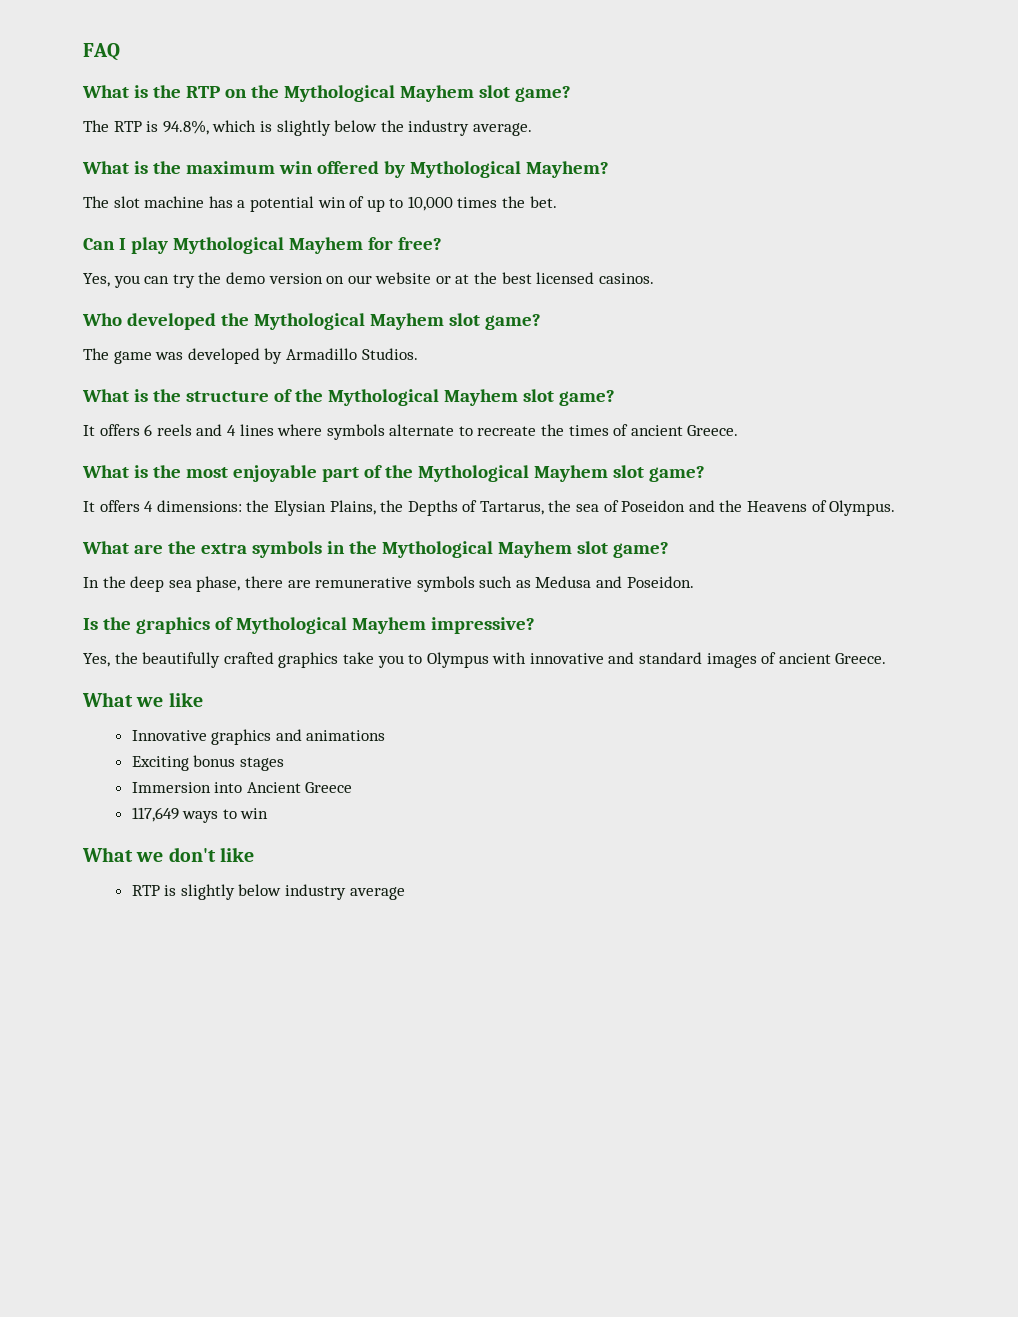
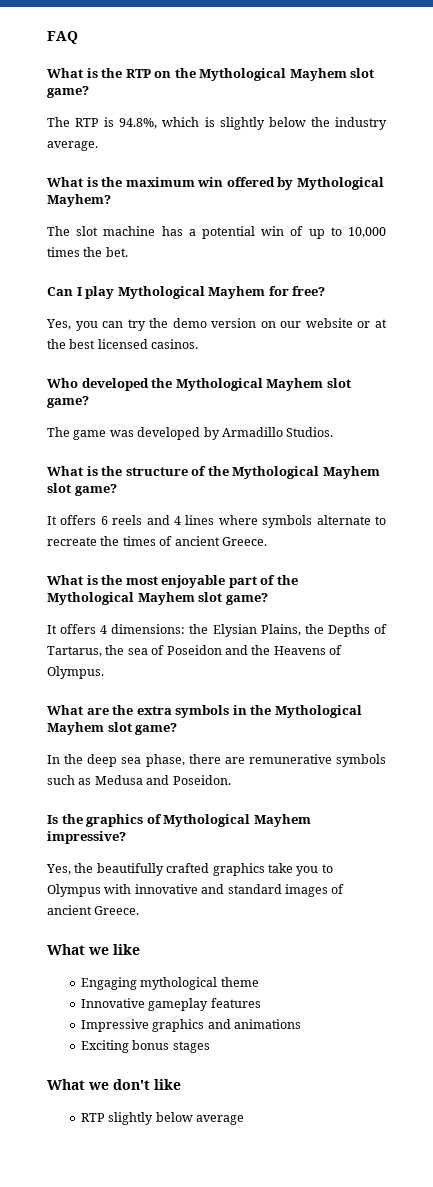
- Innovative graphics and animations
+ Engaging mythological theme
+ Innovative gameplay features
+ Impressive graphics and animations
- Immersion into Ancient Greece
- 117,649 ways to win
- RTP is slightly below industry average
+ RTP slightly below average

